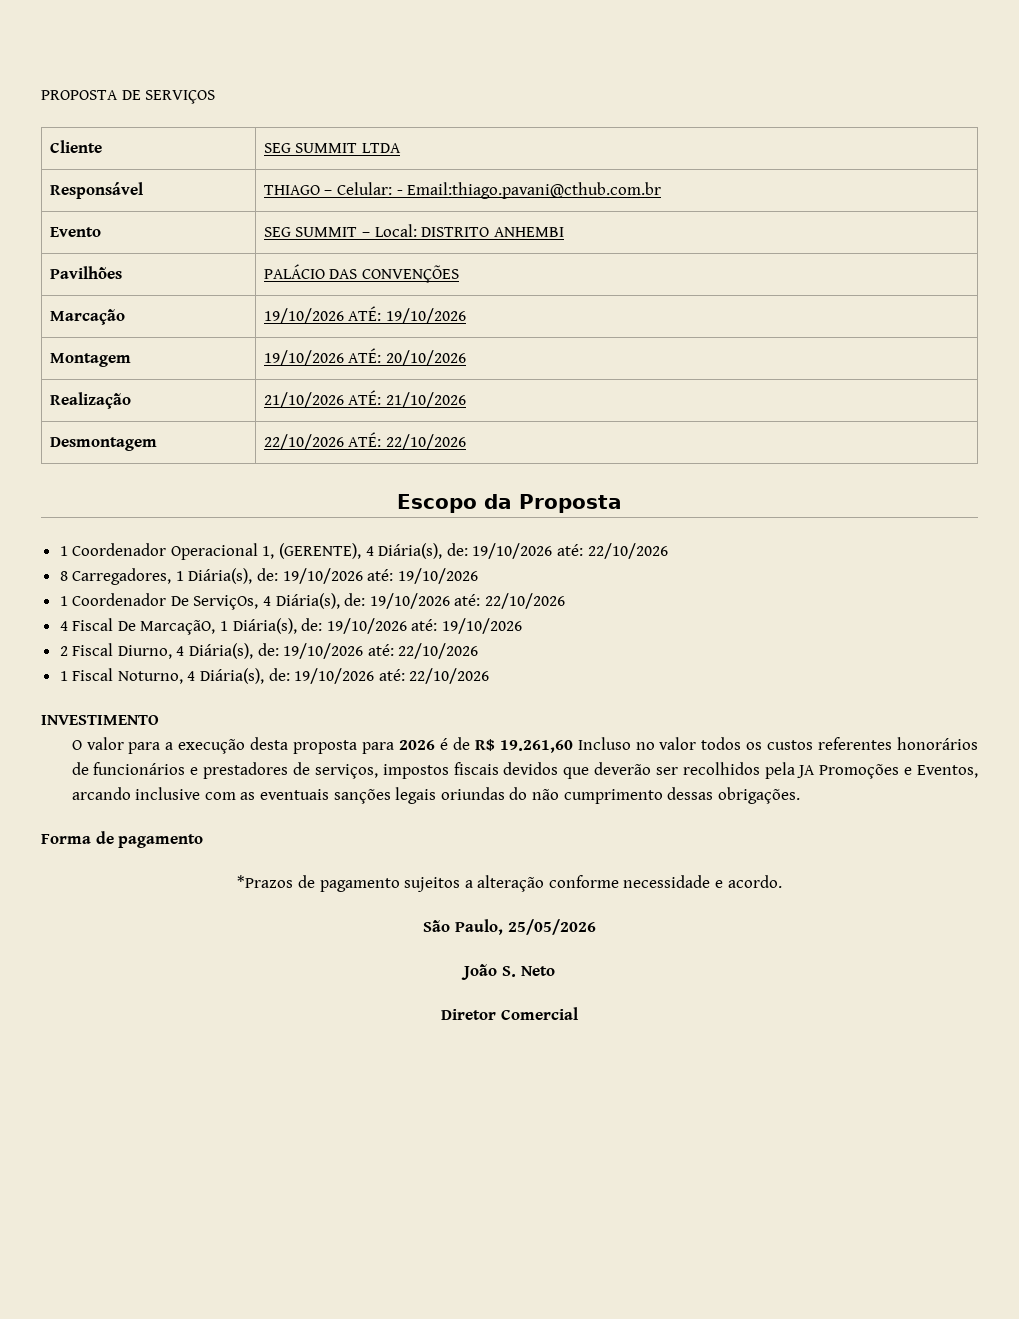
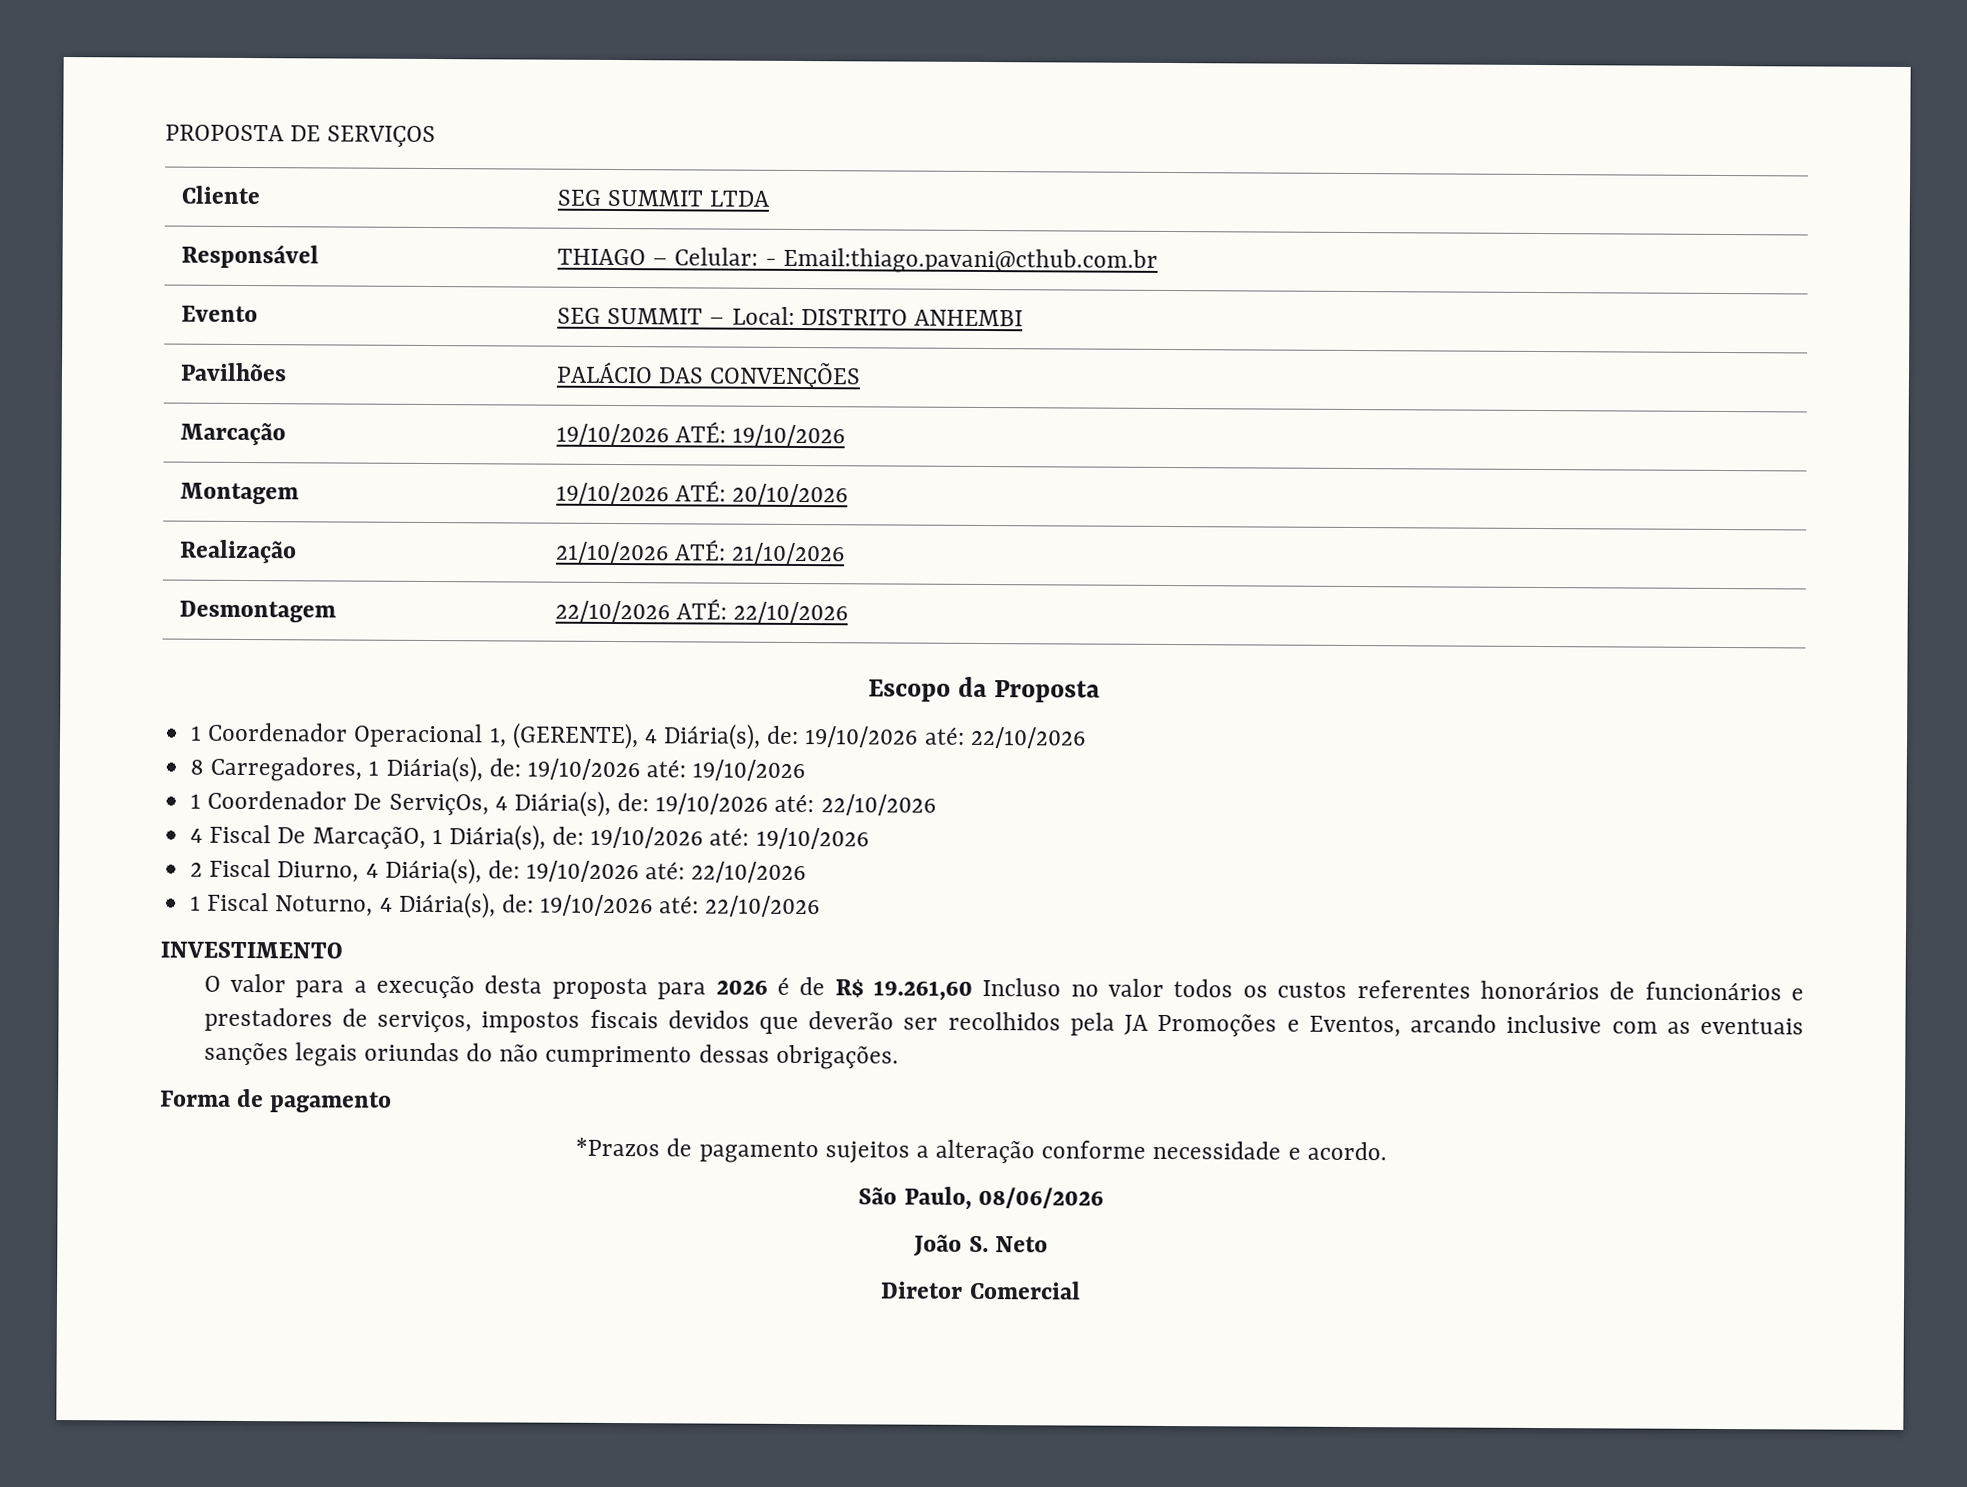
- São Paulo, 25/05/2026
+ São Paulo, 08/06/2026

